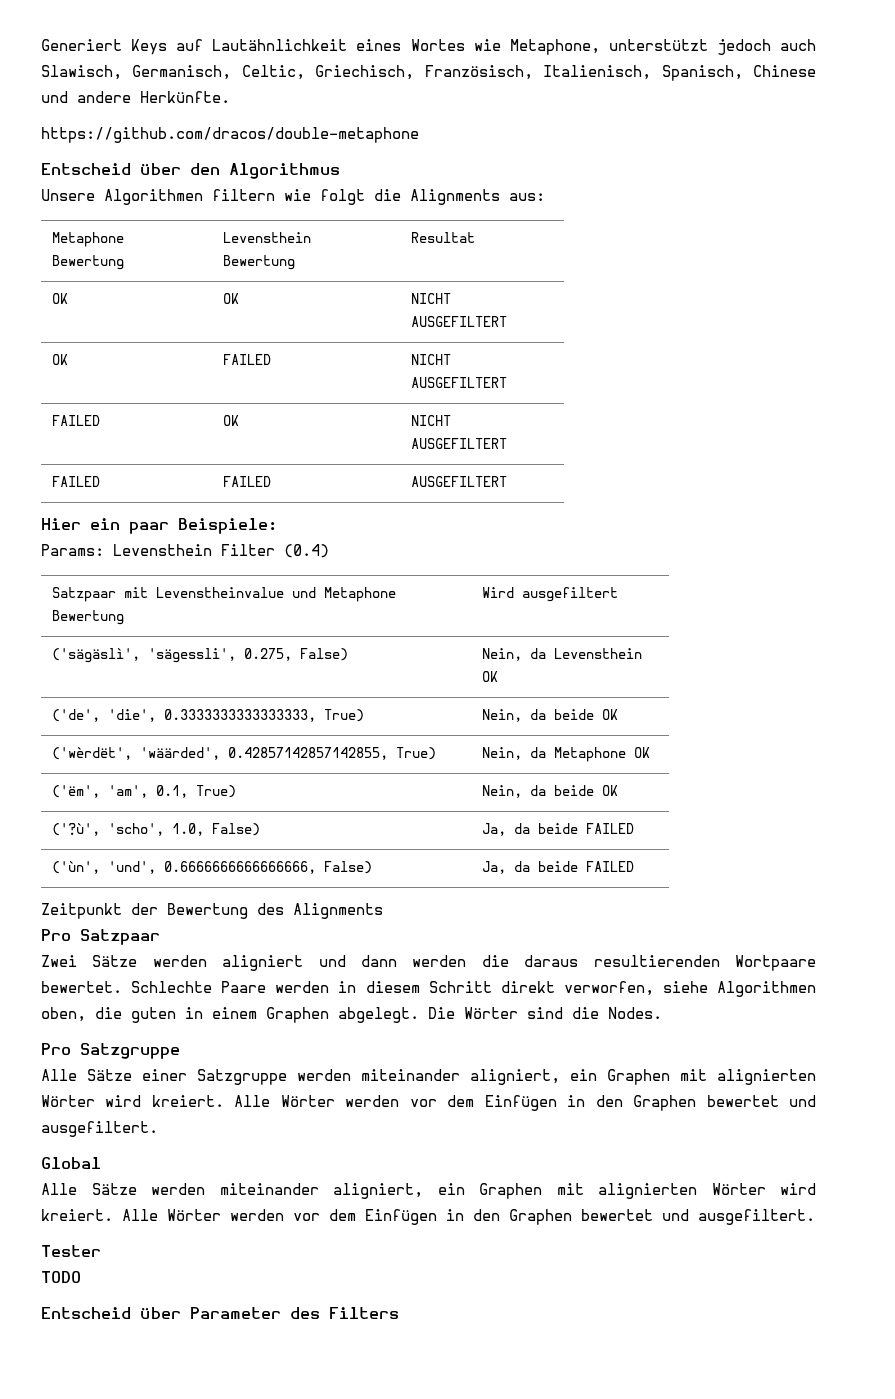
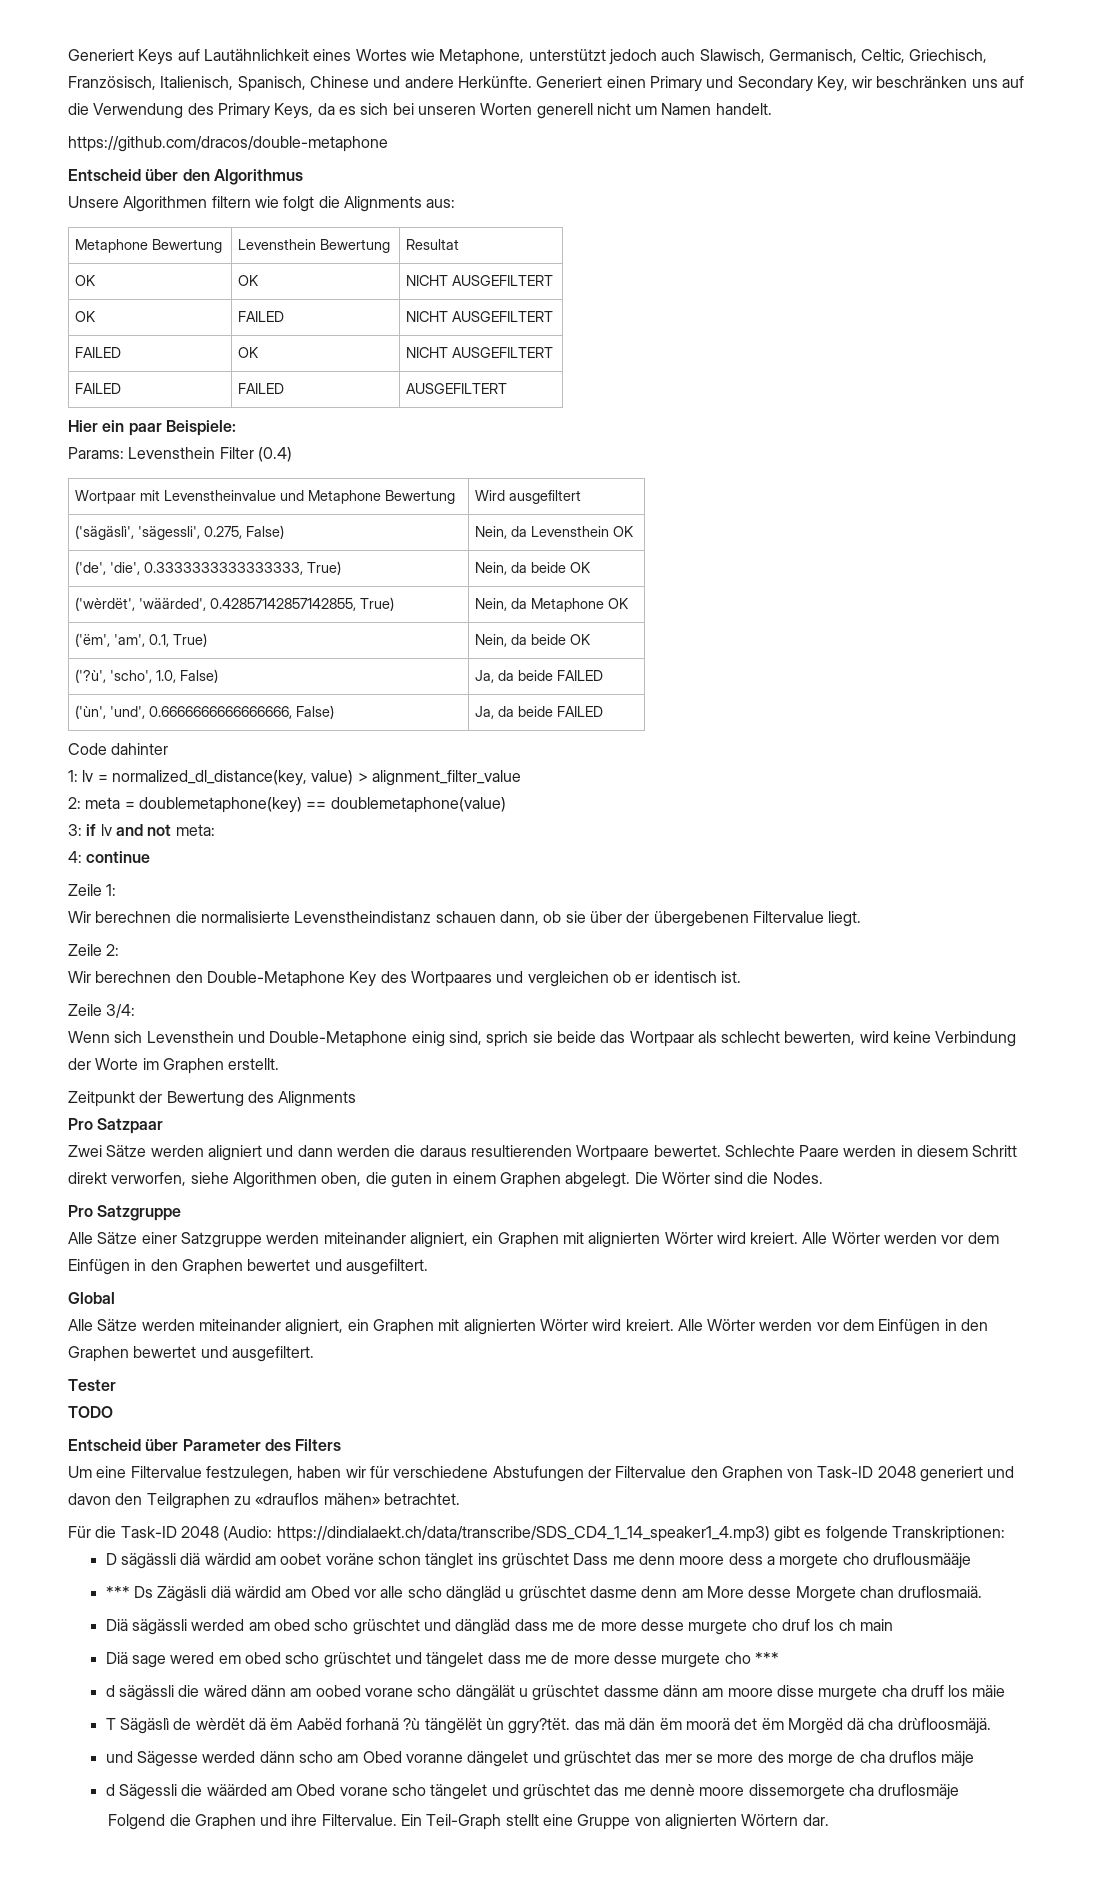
+ Generiert einen Primary und Secondary Key, wir beschränken uns auf die Verwendung des Primary Keys, da es sich bei unseren Worten generell nicht um Namen handelt.
- Satzpaar mit Levenstheinvalue und Metaphone Bewertung | Wird ausgefiltert
+ Wortpaar mit Levenstheinvalue und Metaphone Bewertung | Wird ausgefiltert
+ Code dahinter
+ 1: lv = normalized_dl_distance(key, value) > alignment_filter_value
+ 2: meta = doublemetaphone(key) == doublemetaphone(value)
+ 3: if lv and not meta:
+ 4: continue
+ Zeile 1:
+ Wir berechnen die normalisierte Levenstheindistanz schauen dann, ob sie über der übergebenen Filtervalue liegt.
+ Zeile 2:
+ Wir berechnen den Double-Metaphone Key des Wortpaares und vergleichen ob er identisch ist.
+ Zeile 3/4:
+ Wenn sich Levensthein und Double-Metaphone einig sind, sprich sie beide das Wortpaar als schlecht bewerten, wird keine Verbindung der Worte im Graphen erstellt.
+ Um eine Filtervalue festzulegen, haben wir für verschiedene Abstufungen der Filtervalue den Graphen von Task-ID 2048 generiert und davon den Teilgraphen zu «drauflos mähen» betrachtet.
+ Für die Task-ID 2048 (Audio: https://dindialaekt.ch/data/transcribe/SDS_CD4_1_14_speaker1_4.mp3) gibt es folgende Transkriptionen:
+ D sägässli diä wärdid am oobet voräne schon tänglet ins grüschtet Dass me denn moore dess a morgete cho druflousmääje
+ *** Ds Zägäsli diä wärdid am Obed vor alle scho dängläd u grüschtet dasme denn am More desse Morgete chan druflosmaiä.
+ Diä sägässli werded am obed scho grüschtet und dängläd dass me de more desse murgete cho druf los ch main
+ Diä sage wered em obed scho grüschtet und tängelet dass me de more desse murgete cho ***
+ d sägässli die wäred dänn am oobed vorane scho dängälät u grüschtet dassme dänn am moore disse murgete cha druff los mäie
+ T Sägäslì de wèrdët dä ëm Aabëd forhanä ?ù tängëlët ùn ggry?tët. das mä dän ëm moorä det ëm Morgëd dä cha drùfloosmäjä.
+ und Sägesse werded dänn scho am Obed voranne dängelet und grüschtet das mer se more des morge de cha druflos mäje
+ d Sägessli die wäärded am Obed vorane scho tängelet und grüschtet das me dennè moore dissemorgete cha druflosmäje
+ Folgend die Graphen und ihre Filtervalue. Ein Teil-Graph stellt eine Gruppe von alignierten Wörtern dar.

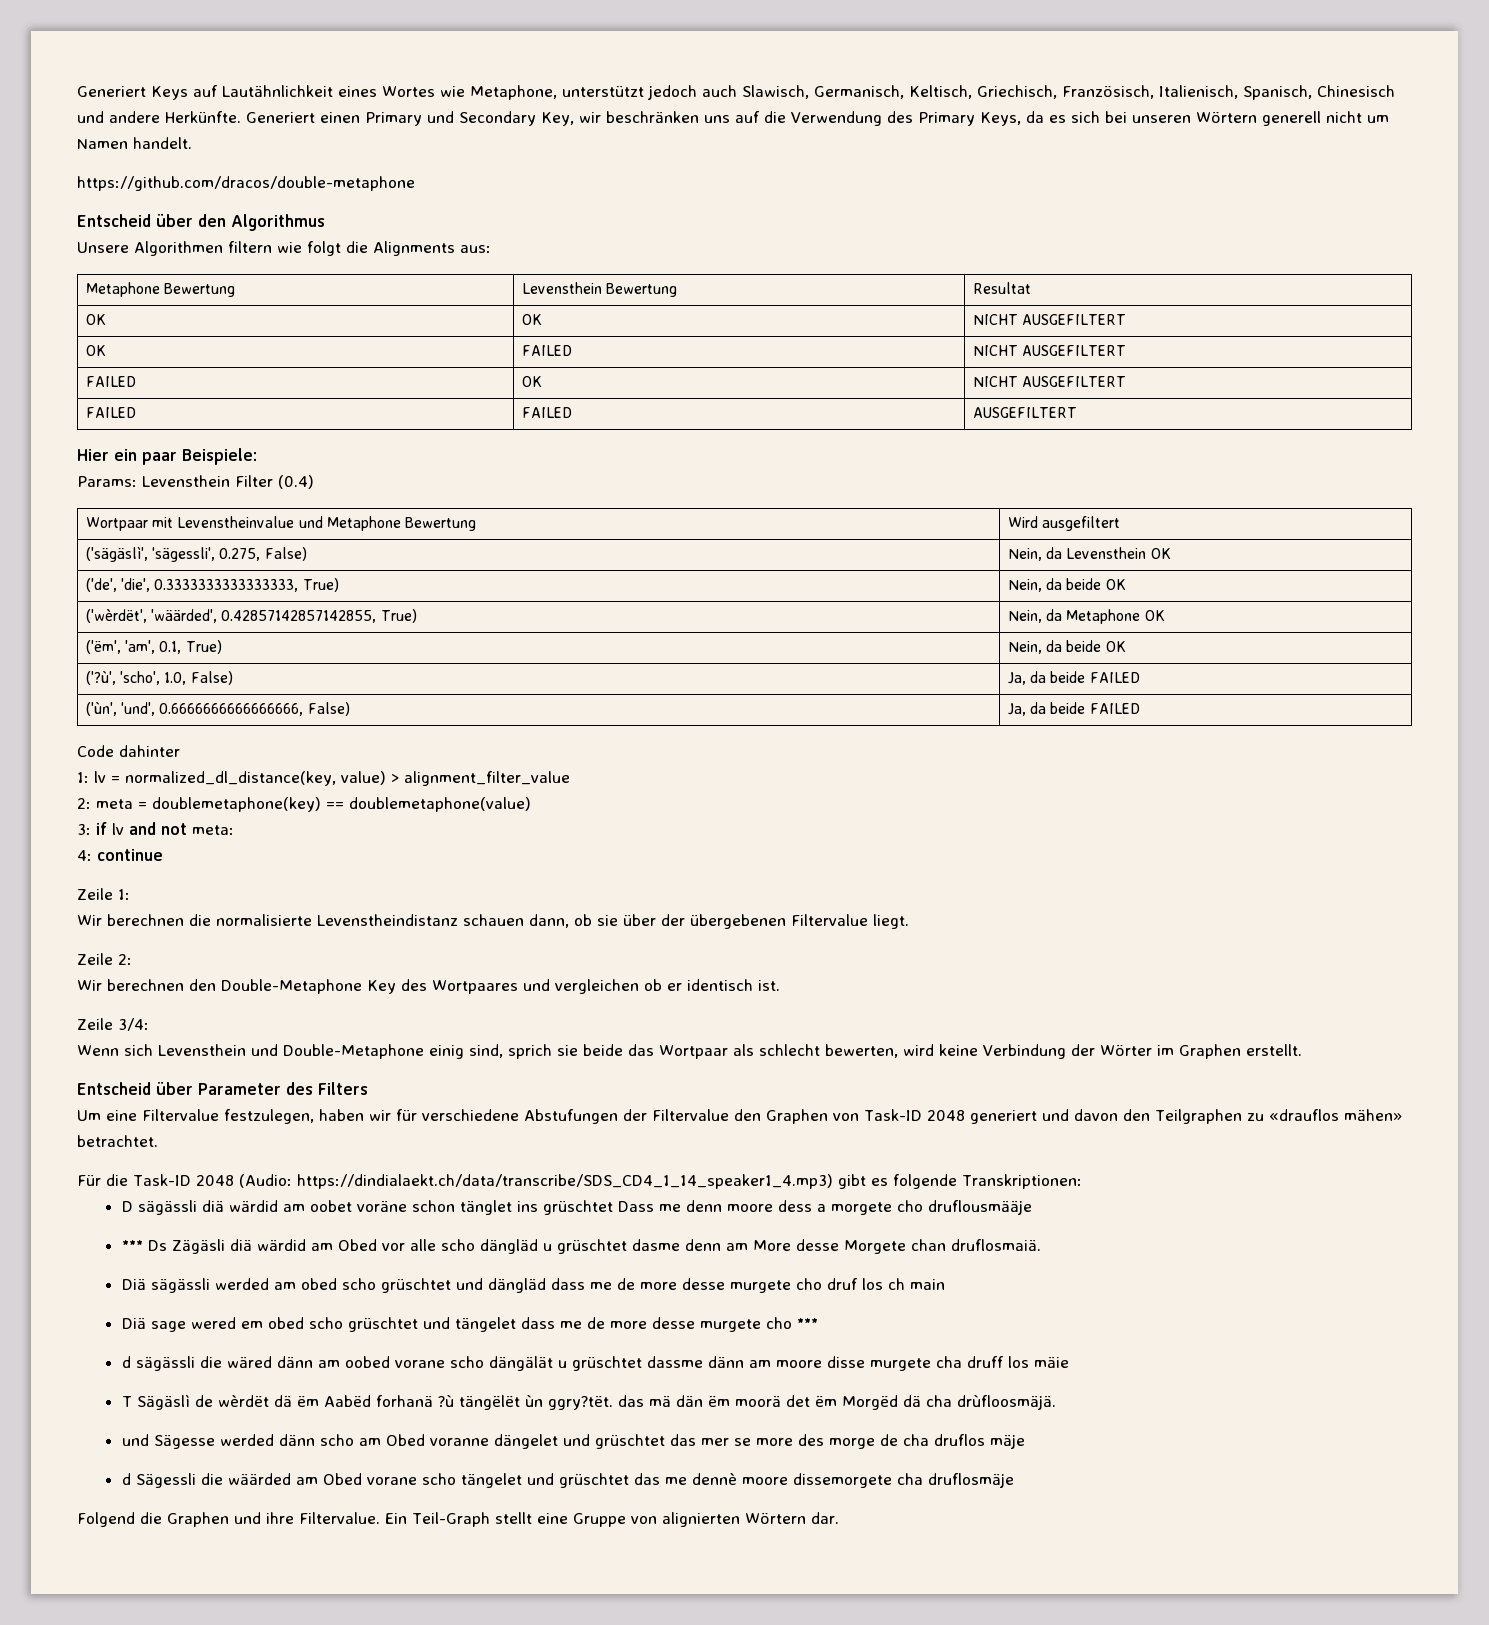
- Generiert Keys auf Lautähnlichkeit eines Wortes wie Metaphone, unterstützt jedoch auch Slawisch, Germanisch, Celtic, Griechisch, Französisch, Italienisch, Spanisch, Chinese und andere Herkünfte.
+ Generiert Keys auf Lautähnlichkeit eines Wortes wie Metaphone, unterstützt jedoch auch Slawisch, Germanisch, Keltisch, Griechisch, Französisch, Italienisch, Spanisch, Chinesisch und andere Herkünfte.
- Generiert einen Primary und Secondary Key, wir beschränken uns auf die Verwendung des Primary Keys, da es sich bei unseren Worten generell nicht um Namen handelt.
+ Generiert einen Primary und Secondary Key, wir beschränken uns auf die Verwendung des Primary Keys, da es sich bei unseren Wörtern generell nicht um Namen handelt.
- Wenn sich Levensthein und Double-Metaphone einig sind, sprich sie beide das Wortpaar als schlecht bewerten, wird keine Verbindung der Worte im Graphen erstellt.
+ Wenn sich Levensthein und Double-Metaphone einig sind, sprich sie beide das Wortpaar als schlecht bewerten, wird keine Verbindung der Wörter im Graphen erstellt.
- Zeitpunkt der Bewertung des Alignments
- Pro Satzpaar
- Zwei Sätze werden aligniert und dann werden die daraus resultierenden Wortpaare bewertet. Schlechte Paare werden in diesem Schritt direkt verworfen, siehe Algorithmen oben, die guten in einem Graphen abgelegt. Die Wörter sind die Nodes.
- Pro Satzgruppe
- Alle Sätze einer Satzgruppe werden miteinander aligniert, ein Graphen mit alignierten Wörter wird kreiert. Alle Wörter werden vor dem Einfügen in den Graphen bewertet und ausgefiltert.
- Global
- Alle Sätze werden miteinander aligniert, ein Graphen mit alignierten Wörter wird kreiert. Alle Wörter werden vor dem Einfügen in den Graphen bewertet und ausgefiltert.
- Tester
- TODO

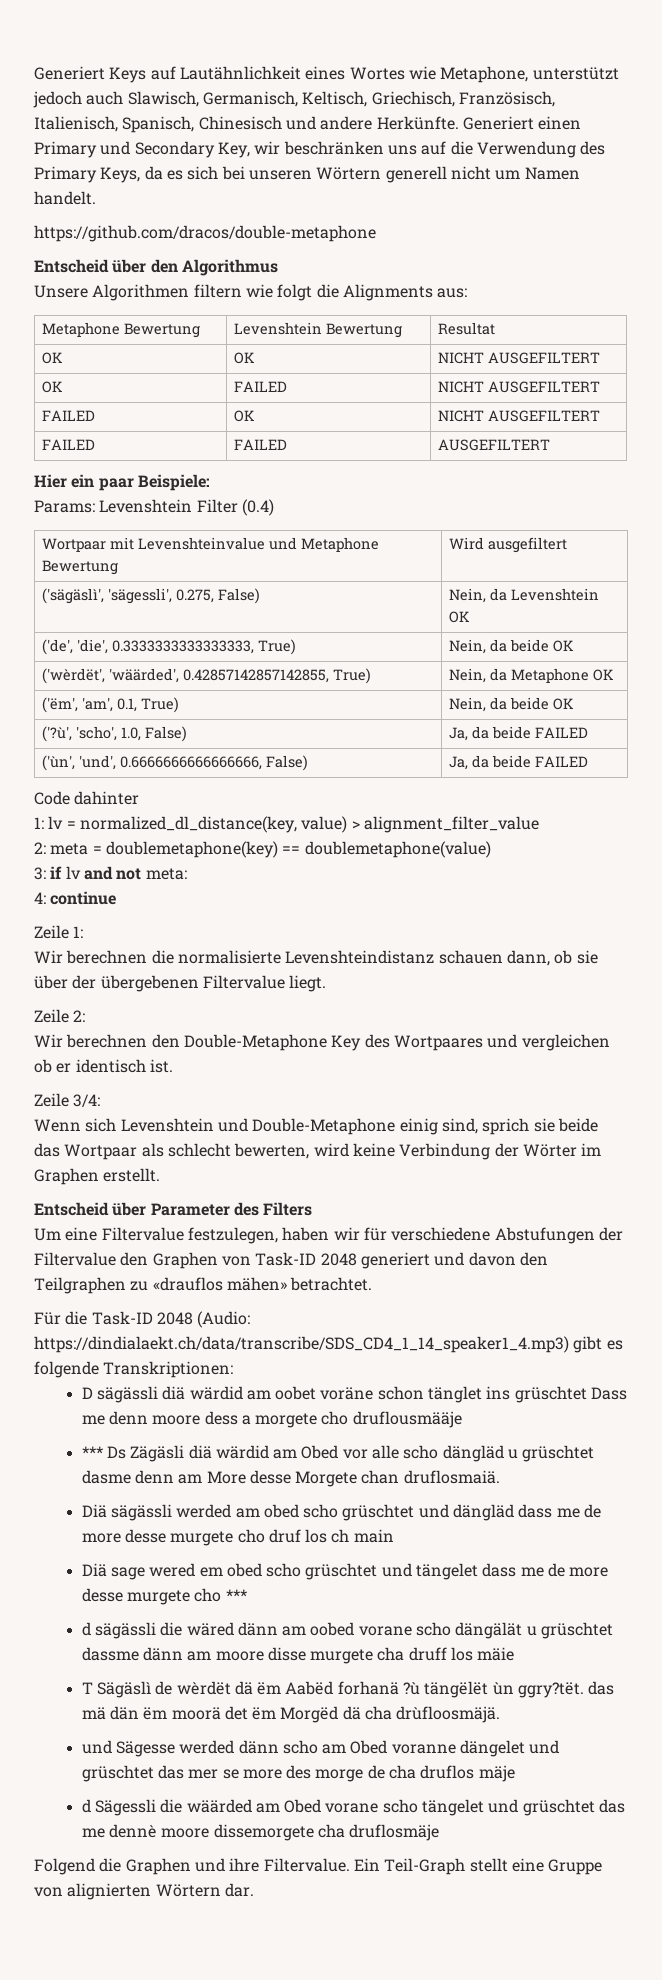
- Metaphone Bewertung | Levensthein Bewertung | Resultat
+ Metaphone Bewertung | Levenshtein Bewertung | Resultat
- Params: Levensthein Filter (0.4)
+ Params: Levenshtein Filter (0.4)
- Wortpaar mit Levenstheinvalue und Metaphone Bewertung | Wird ausgefiltert
+ Wortpaar mit Levenshteinvalue und Metaphone Bewertung | Wird ausgefiltert
- ('sägäslì', 'sägessli', 0.275, False) | Nein, da Levensthein OK
+ ('sägäslì', 'sägessli', 0.275, False) | Nein, da Levenshtein OK
- Wir berechnen die normalisierte Levenstheindistanz schauen dann, ob sie über der übergebenen Filtervalue liegt.
+ Wir berechnen die normalisierte Levenshteindistanz schauen dann, ob sie über der übergebenen Filtervalue liegt.
- Wenn sich Levensthein und Double-Metaphone einig sind, sprich sie beide das Wortpaar als schlecht bewerten, wird keine Verbindung der Wörter im Graphen erstellt.
+ Wenn sich Levenshtein und Double-Metaphone einig sind, sprich sie beide das Wortpaar als schlecht bewerten, wird keine Verbindung der Wörter im Graphen erstellt.

